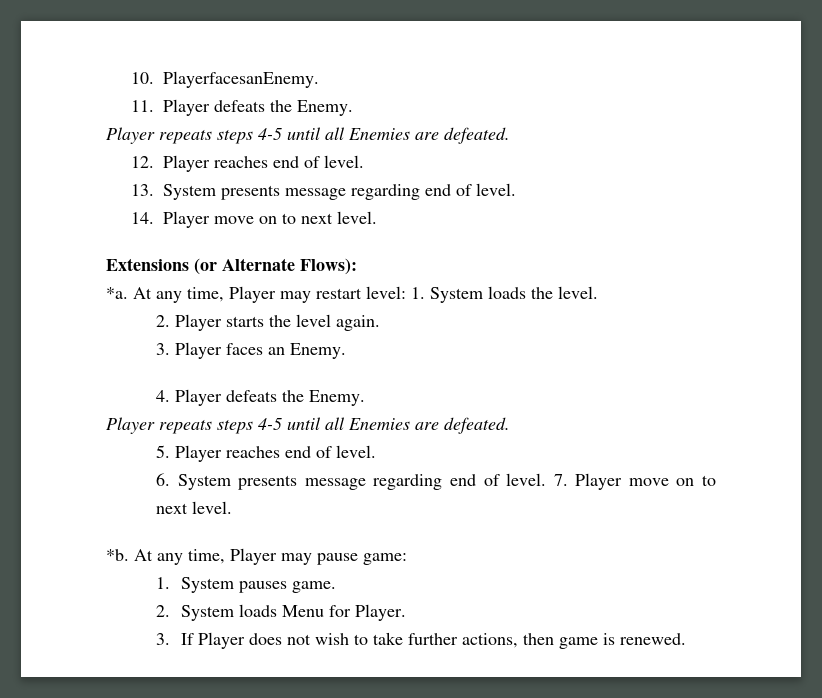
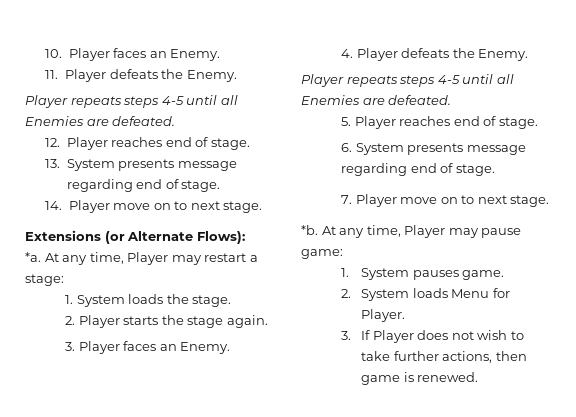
- 10. PlayerfacesanEnemy.
+ 10. Player faces an Enemy.
- 12. Player reaches end of level.
+ 12. Player reaches end of stage.
- 13. System presents message regarding end of level.
+ 13. System presents message regarding end of stage.
- 14. Player move on to next level.
+ 14. Player move on to next stage.
- At any time, Player may restart level: 1. System loads the level.
+ At any time, Player may restart a stage:
+ 1. System loads the stage.
- 2. Player starts the level again.
+ 2. Player starts the stage again.
- 5. Player reaches end of level.
+ 5. Player reaches end of stage.
- 6. System presents message regarding end of level. 7. Player move on to next level.
+ 6. System presents message regarding end of stage.
+ 7. Player move on to next stage.

